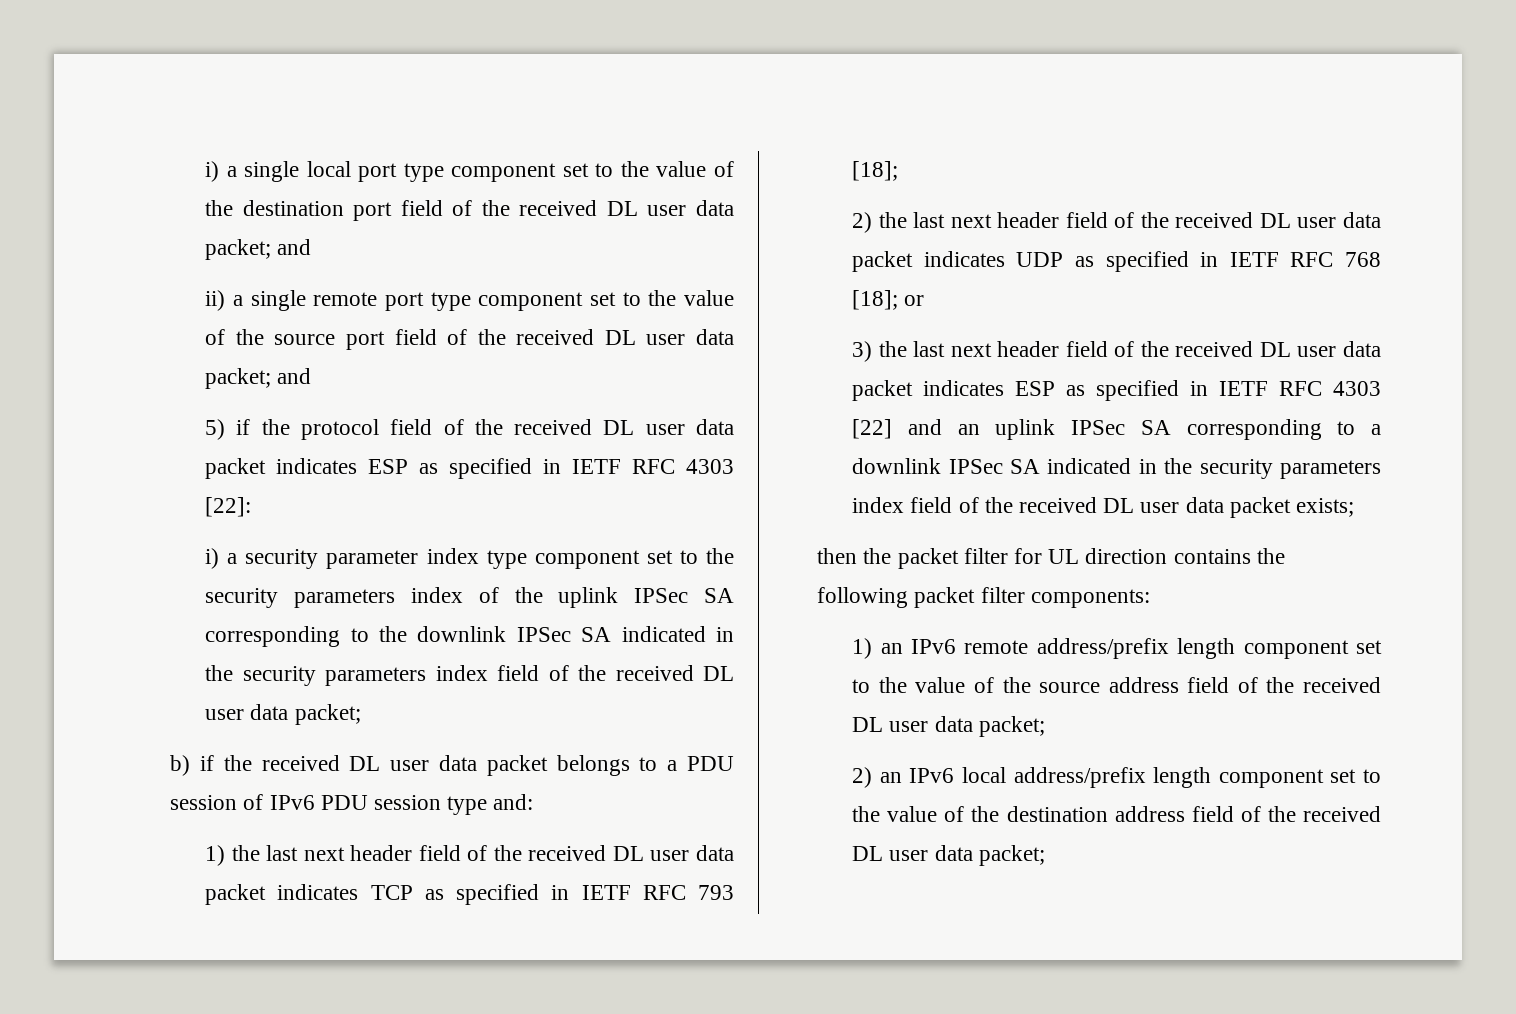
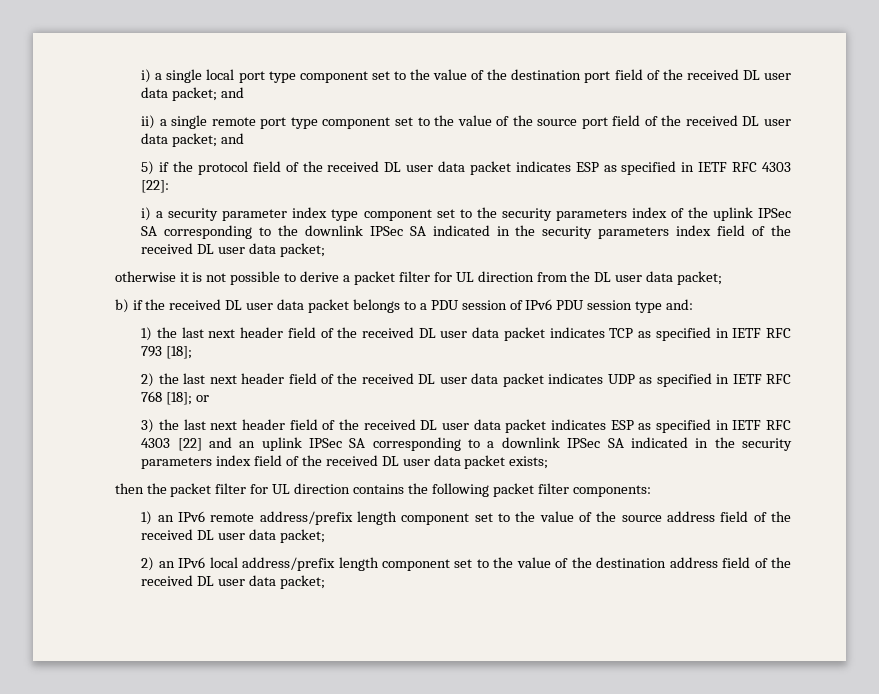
+ otherwise it is not possible to derive a packet filter for UL direction from the DL user data packet;

